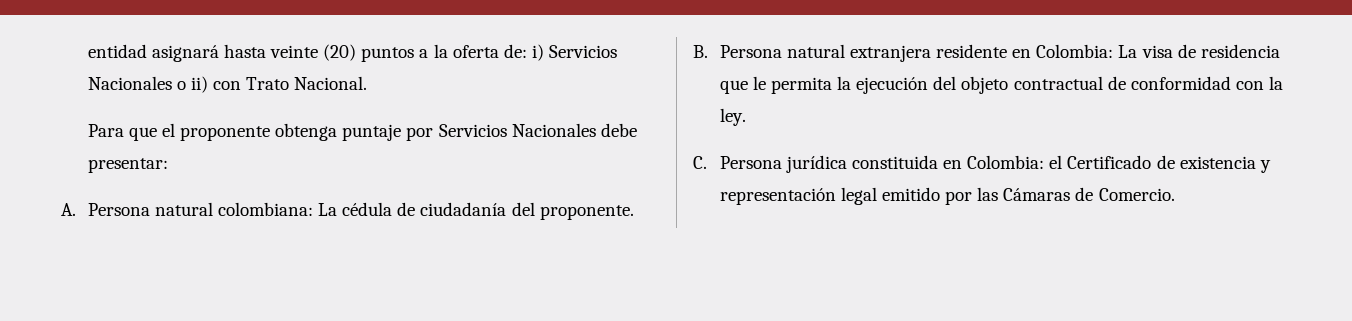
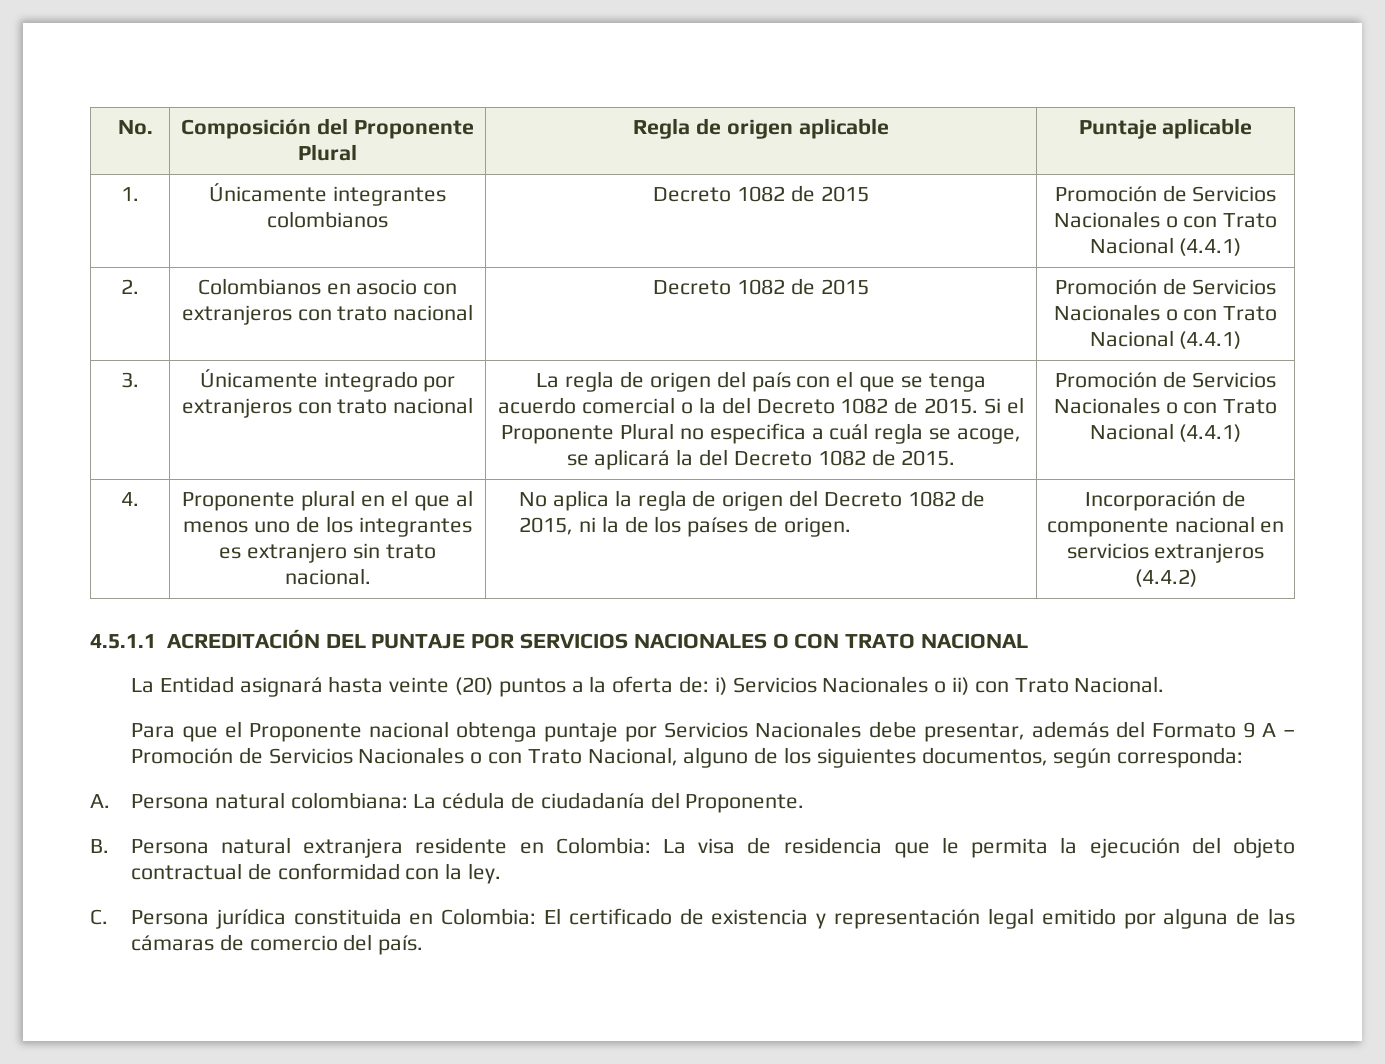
- entidad asignará hasta veinte (20) puntos a la oferta de: i) Servicios Nacionales o ii) con Trato Nacional.
+ No. | Composición del Proponente Plural | Regla de origen aplicable | Puntaje aplicable
+ 1. | Únicamente integrantes colombianos | Decreto 1082 de 2015 | Promoción de Servicios Nacionales o con Trato Nacional (4.4.1)
+ 2. | Colombianos en asocio con extranjeros con trato nacional | Decreto 1082 de 2015 | Promoción de Servicios Nacionales o con Trato Nacional (4.4.1)
+ 3. | Únicamente integrado por extranjeros con trato nacional | La regla de origen del país con el que se tenga acuerdo comercial o la del Decreto 1082 de 2015. Si el Proponente Plural no especifica a cuál regla se acoge, se aplicará la del Decreto 1082 de 2015. | Promoción de Servicios Nacionales o con Trato Nacional (4.4.1)
+ 4. | Proponente plural en el que al menos uno de los integrantes es extranjero sin trato nacional. | No aplica la regla de origen del Decreto 1082 de 2015, ni la de los países de origen. | Incorporación de componente nacional en servicios extranjeros (4.4.2)
+ 4.5.1.1 ACREDITACIÓN DEL PUNTAJE POR SERVICIOS NACIONALES O CON TRATO NACIONAL
+ La Entidad asignará hasta veinte (20) puntos a la oferta de: i) Servicios Nacionales o ii) con Trato Nacional.
- Para que el proponente obtenga puntaje por Servicios Nacionales debe presentar:
+ Para que el Proponente nacional obtenga puntaje por Servicios Nacionales debe presentar, además del Formato 9 A – Promoción de Servicios Nacionales o con Trato Nacional, alguno de los siguientes documentos, según corresponda:
- A. Persona natural colombiana: La cédula de ciudadanía del proponente.
+ A. Persona natural colombiana: La cédula de ciudadanía del Proponente.
- C. Persona jurídica constituida en Colombia: el Certificado de existencia y representación legal emitido por las Cámaras de Comercio.
+ C. Persona jurídica constituida en Colombia: El certificado de existencia y representación legal emitido por alguna de las cámaras de comercio del país.

